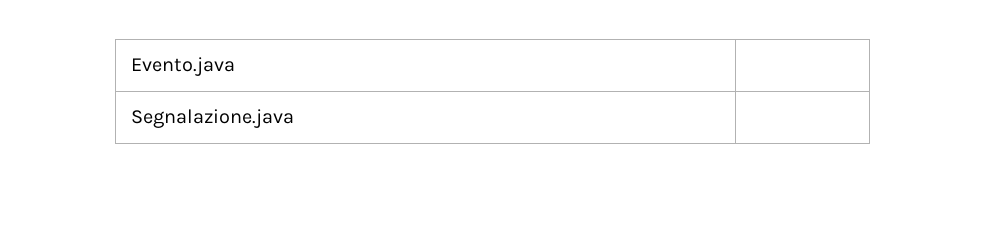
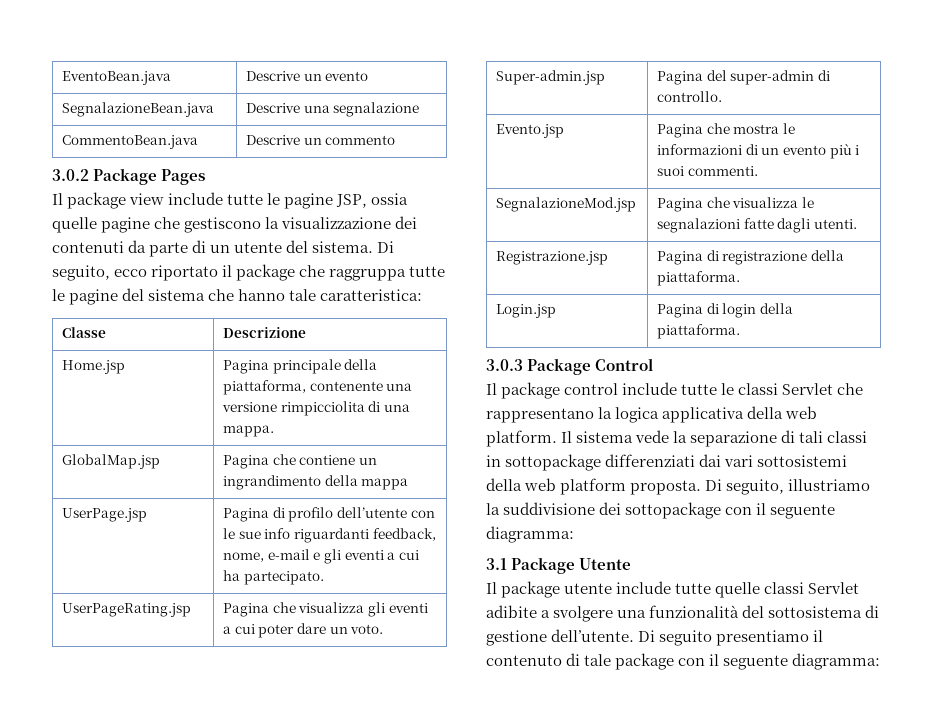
- Evento.java |
- Segnalazione.java |
+ EventoBean.java | Descrive un evento
+ SegnalazioneBean.java | Descrive una segnalazione
+ CommentoBean.java | Descrive un commento
+ 3.0.2 Package Pages
+ Il package view include tutte le pagine JSP, ossia quelle pagine che gestiscono la visualizzazione dei contenuti da parte di un utente del sistema. Di seguito, ecco riportato il package che raggruppa tutte le pagine del sistema che hanno tale caratteristica:
+ Classe | Descrizione
+ Home.jsp | Pagina principale della piattaforma, contenente una versione rimpicciolita di una mappa.
+ GlobalMap.jsp | Pagina che contiene un ingrandimento della mappa
+ UserPage.jsp | Pagina di profilo dell’utente con le sue info riguardanti feedback, nome, e-mail e gli eventi a cui ha partecipato.
+ UserPageRating.jsp | Pagina che visualizza gli eventi a cui poter dare un voto.
+ Super-admin.jsp | Pagina del super-admin di controllo.
+ Evento.jsp | Pagina che mostra le informazioni di un evento più i suoi commenti.
+ SegnalazioneMod.jsp | Pagina che visualizza le segnalazioni fatte dagli utenti.
+ Registrazione.jsp | Pagina di registrazione della piattaforma.
+ Login.jsp | Pagina di login della piattaforma.
+ 3.0.3 Package Control
+ Il package control include tutte le classi Servlet che rappresentano la logica applicativa della web platform. Il sistema vede la separazione di tali classi in sottopackage differenziati dai vari sottosistemi della web platform proposta. Di seguito, illustriamo la suddivisione dei sottopackage con il seguente diagramma:
+ 3.1 Package Utente
+ Il package utente include tutte quelle classi Servlet adibite a svolgere una funzionalità del sottosistema di gestione dell’utente. Di seguito presentiamo il contenuto di tale package con il seguente diagramma:

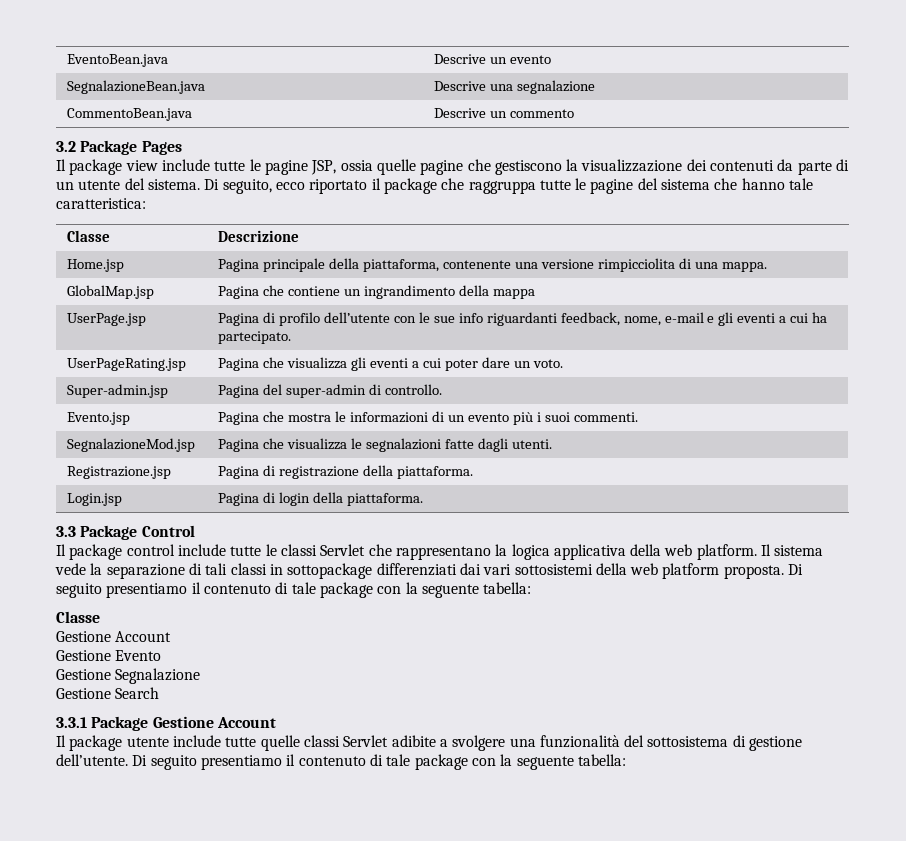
- 3.0.2 Package Pages
+ 3.2 Package Pages
- 3.0.3 Package Control
+ 3.3 Package Control
- Il sistema vede la separazione di tali classi in sottopackage differenziati dai vari sottosistemi della web platform proposta. Di seguito, illustriamo la suddivisione dei sottopackage con il seguente diagramma:
- 3.1 Package Utente
+ Il sistema vede la separazione di tali classi in sottopackage differenziati dai vari sottosistemi della web platform proposta. Di seguito presentiamo il contenuto di tale package con la seguente tabella:
+ Classe
+ Gestione Account
+ Gestione Evento
+ Gestione Segnalazione
+ Gestione Search
+ 3.3.1 Package Gestione Account
- Il package utente include tutte quelle classi Servlet adibite a svolgere una funzionalità del sottosistema di gestione dell’utente. Di seguito presentiamo il contenuto di tale package con il seguente diagramma:
+ Il package utente include tutte quelle classi Servlet adibite a svolgere una funzionalità del sottosistema di gestione dell’utente. Di seguito presentiamo il contenuto di tale package con la seguente tabella:

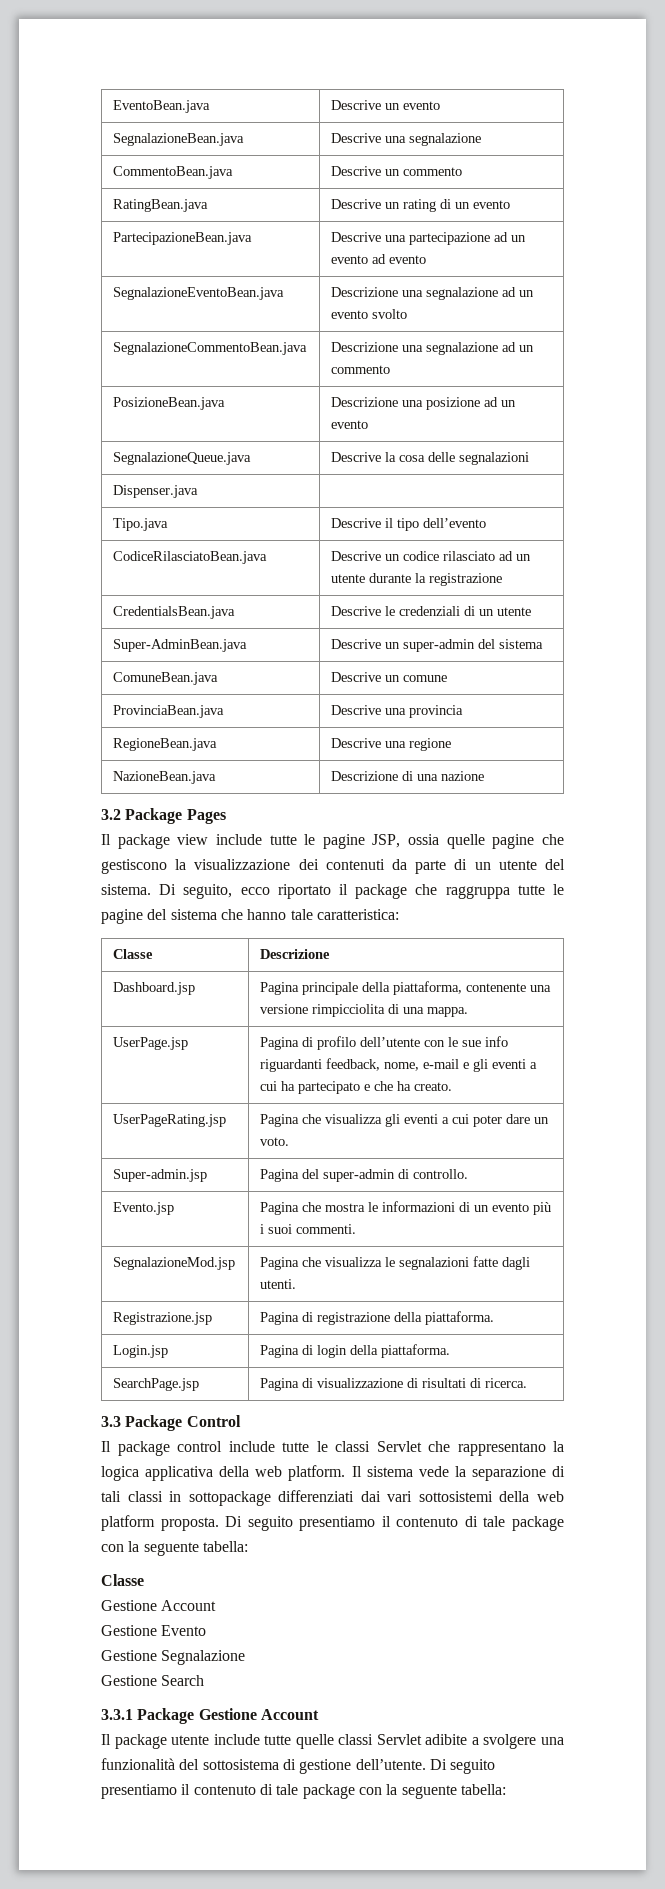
+ RatingBean.java | Descrive un rating di un evento
+ PartecipazioneBean.java | Descrive una partecipazione ad un evento ad evento
+ SegnalazioneEventoBean.java | Descrizione una segnalazione ad un evento svolto
+ SegnalazioneCommentoBean.java | Descrizione una segnalazione ad un commento
+ PosizioneBean.java | Descrizione una posizione ad un evento
+ SegnalazioneQueue.java | Descrive la cosa delle segnalazioni
+ Dispenser.java |
+ Tipo.java | Descrive il tipo dell’evento
+ CodiceRilasciatoBean.java | Descrive un codice rilasciato ad un utente durante la registrazione
+ CredentialsBean.java | Descrive le credenziali di un utente
+ Super-AdminBean.java | Descrive un super-admin del sistema
+ ComuneBean.java | Descrive un comune
+ ProvinciaBean.java | Descrive una provincia
+ RegioneBean.java | Descrive una regione
+ NazioneBean.java | Descrizione di una nazione
- Home.jsp | Pagina principale della piattaforma, contenente una versione rimpicciolita di una mappa.
+ Dashboard.jsp | Pagina principale della piattaforma, contenente una versione rimpicciolita di una mappa.
- GlobalMap.jsp | Pagina che contiene un ingrandimento della mappa
- UserPage.jsp | Pagina di profilo dell’utente con le sue info riguardanti feedback, nome, e-mail e gli eventi a cui ha partecipato.
+ UserPage.jsp | Pagina di profilo dell’utente con le sue info riguardanti feedback, nome, e-mail e gli eventi a cui ha partecipato e che ha creato.
+ SearchPage.jsp | Pagina di visualizzazione di risultati di ricerca.

